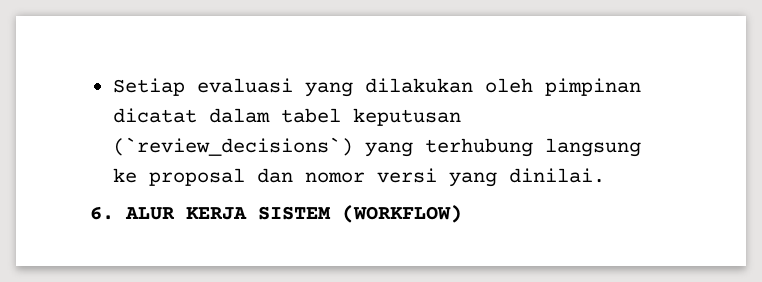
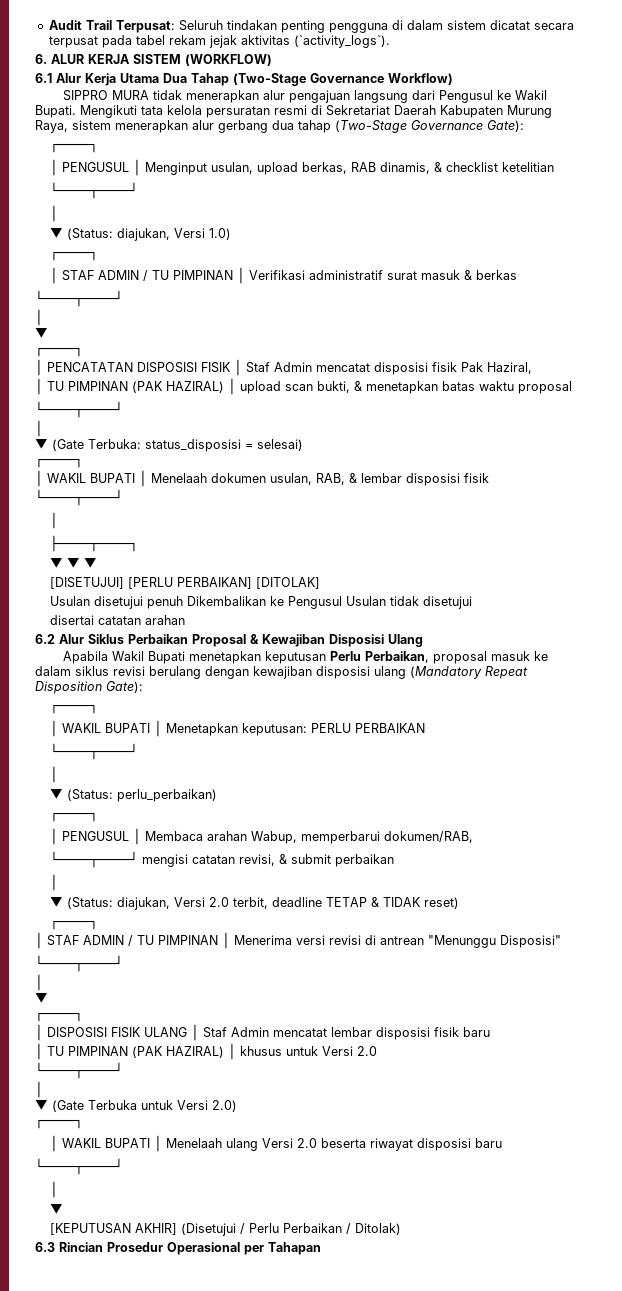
- Setiap evaluasi yang dilakukan oleh pimpinan dicatat dalam tabel keputusan (`review_decisions`) yang terhubung langsung ke proposal dan nomor versi yang dinilai.
+ Audit Trail Terpusat: Seluruh tindakan penting pengguna di dalam sistem dicatat secara terpusat pada tabel rekam jejak aktivitas (`activity_logs`).
+ 6.1 Alur Kerja Utama Dua Tahap (Two-Stage Governance Workflow)
+ SIPPRO MURA tidak menerapkan alur pengajuan langsung dari Pengusul ke Wakil Bupati. Mengikuti tata kelola persuratan resmi di Sekretariat Daerah Kabupaten Murung Raya, sistem menerapkan alur gerbang dua tahap (Two-Stage Governance Gate):
+ ┌────┐
+ │ PENGUSUL │ Menginput usulan, upload berkas, RAB dinamis, & checklist ketelitian
+ └────┬────┘
+ │
+ ▼ (Status: diajukan, Versi 1.0)
+ ┌────┐
+ │ STAF ADMIN / TU PIMPINAN │ Verifikasi administratif surat masuk & berkas
+ └────┬────┘
+ │
+ ▼
+ ┌────┐
+ │ PENCATATAN DISPOSISI FISIK │ Staf Admin mencatat disposisi fisik Pak Haziral,
+ │ TU PIMPINAN (PAK HAZIRAL) │ upload scan bukti, & menetapkan batas waktu proposal
+ └────┬────┘
+ │
+ ▼ (Gate Terbuka: status_disposisi = selesai)
+ ┌────┐
+ │ WAKIL BUPATI │ Menelaah dokumen usulan, RAB, & lembar disposisi fisik
+ └────┬────┘
+ │
+ ├────┬────┐
+ ▼ ▼ ▼
+ [DISETUJUI] [PERLU PERBAIKAN] [DITOLAK]
+ Usulan disetujui penuh Dikembalikan ke Pengusul Usulan tidak disetujui
+ disertai catatan arahan
+ 6.2 Alur Siklus Perbaikan Proposal & Kewajiban Disposisi Ulang
+ Apabila Wakil Bupati menetapkan keputusan Perlu Perbaikan, proposal masuk ke dalam siklus revisi berulang dengan kewajiban disposisi ulang (Mandatory Repeat Disposition Gate):
+ ┌────┐
+ │ WAKIL BUPATI │ Menetapkan keputusan: PERLU PERBAIKAN
+ └────┬────┘
+ │
+ ▼ (Status: perlu_perbaikan)
+ ┌────┐
+ │ PENGUSUL │ Membaca arahan Wabup, memperbarui dokumen/RAB,
+ └────┬────┘ mengisi catatan revisi, & submit perbaikan
+ │
+ ▼ (Status: diajukan, Versi 2.0 terbit, deadline TETAP & TIDAK reset)
+ ┌────┐
+ │ STAF ADMIN / TU PIMPINAN │ Menerima versi revisi di antrean "Menunggu Disposisi"
+ └────┬────┘
+ │
+ ▼
+ ┌────┐
+ │ DISPOSISI FISIK ULANG │ Staf Admin mencatat lembar disposisi fisik baru
+ │ TU PIMPINAN (PAK HAZIRAL) │ khusus untuk Versi 2.0
+ └────┬────┘
+ │
+ ▼ (Gate Terbuka untuk Versi 2.0)
+ ┌────┐
+ │ WAKIL BUPATI │ Menelaah ulang Versi 2.0 beserta riwayat disposisi baru
+ └────┬────┘
+ │
+ ▼
+ [KEPUTUSAN AKHIR] (Disetujui / Perlu Perbaikan / Ditolak)
+ 6.3 Rincian Prosedur Operasional per Tahapan

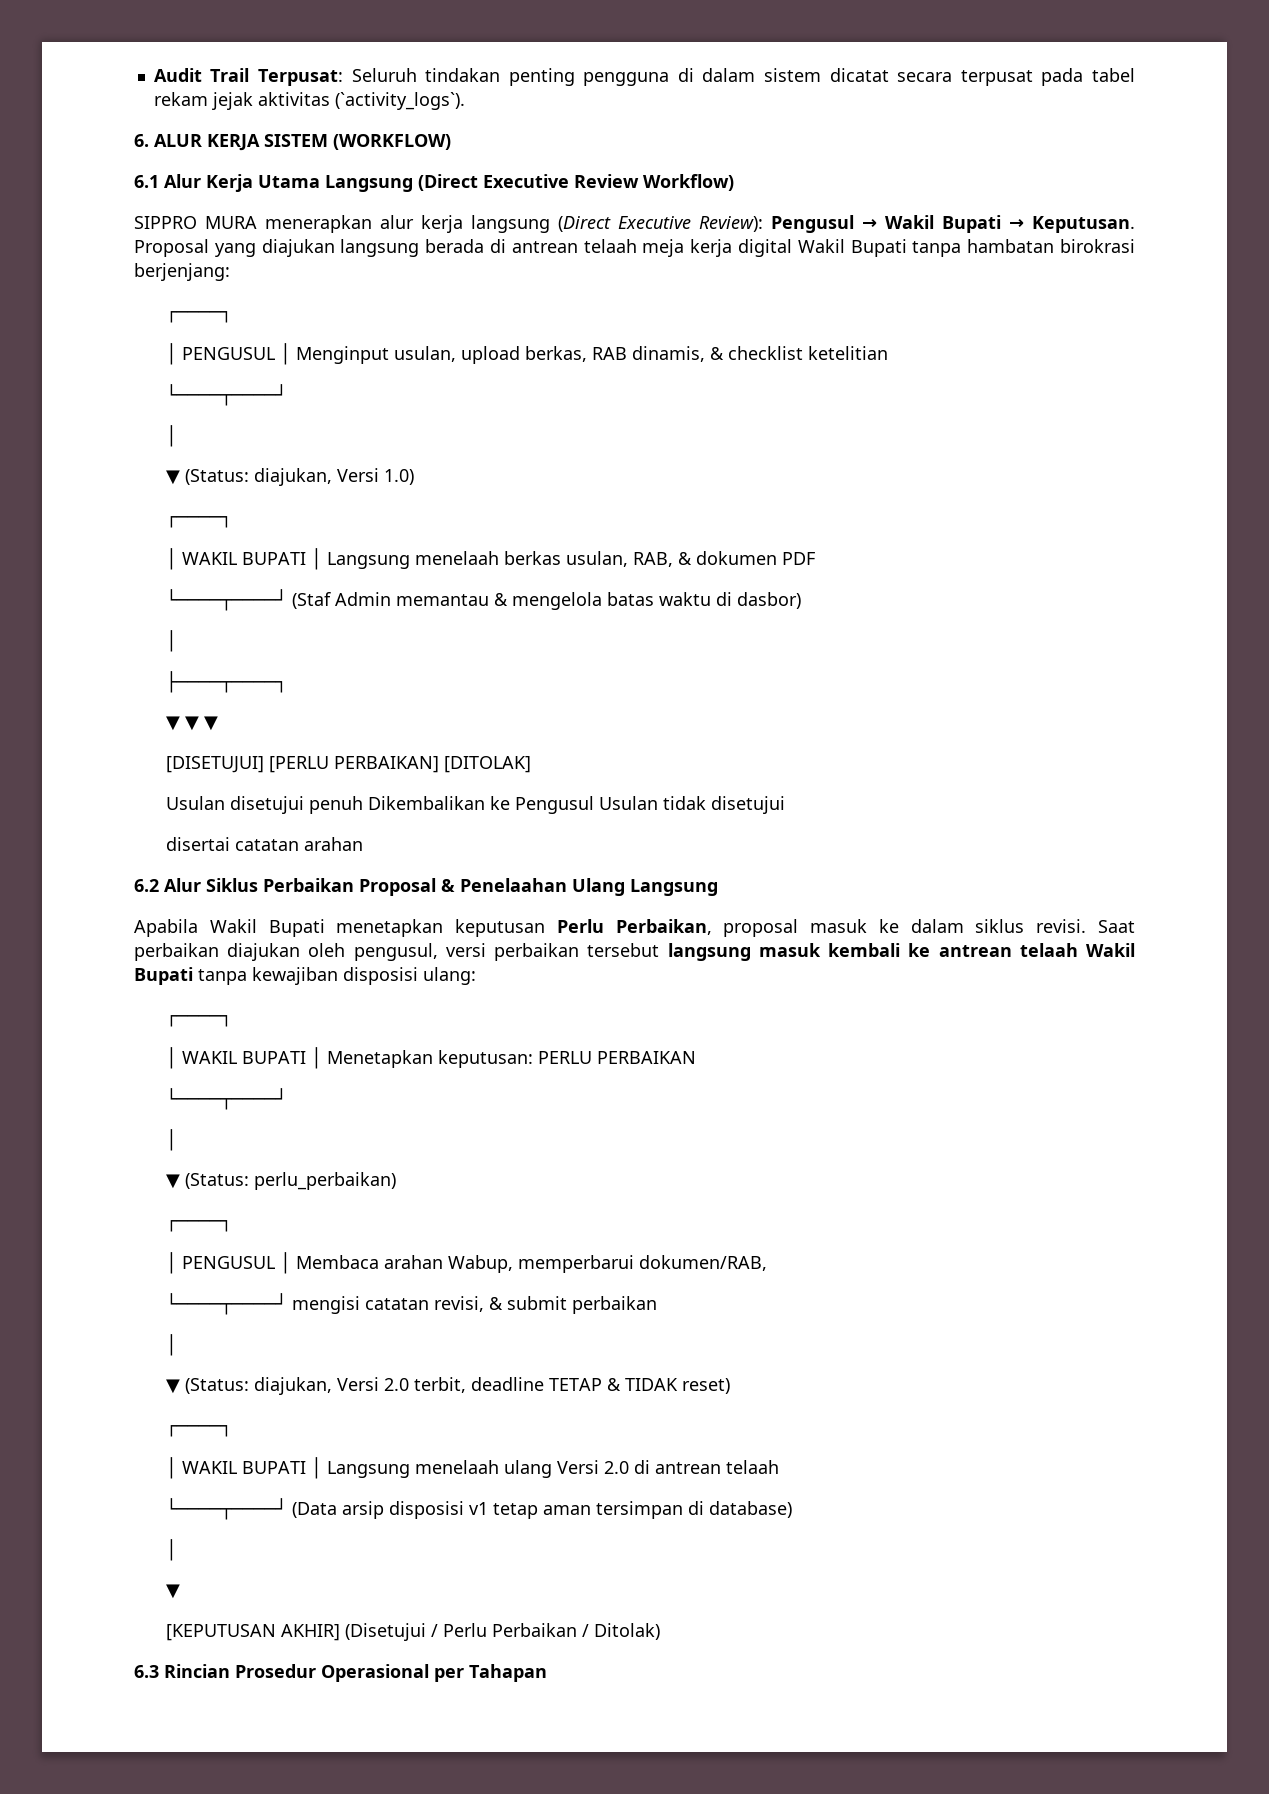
- 6.1 Alur Kerja Utama Dua Tahap (Two-Stage Governance Workflow)
+ 6.1 Alur Kerja Utama Langsung (Direct Executive Review Workflow)
- SIPPRO MURA tidak menerapkan alur pengajuan langsung dari Pengusul ke Wakil Bupati. Mengikuti tata kelola persuratan resmi di Sekretariat Daerah Kabupaten Murung Raya, sistem menerapkan alur gerbang dua tahap (Two-Stage Governance Gate):
+ SIPPRO MURA menerapkan alur kerja langsung (Direct Executive Review): Pengusul → Wakil Bupati → Keputusan. Proposal yang diajukan langsung berada di antrean telaah meja kerja digital Wakil Bupati tanpa hambatan birokrasi berjenjang:
- │ STAF ADMIN / TU PIMPINAN │ Verifikasi administratif surat masuk & berkas
- └────┬────┘
- │
- ▼
- ┌────┐
- │ PENCATATAN DISPOSISI FISIK │ Staf Admin mencatat disposisi fisik Pak Haziral,
- │ TU PIMPINAN (PAK HAZIRAL) │ upload scan bukti, & menetapkan batas waktu proposal
- └────┬────┘
- │
- ▼ (Gate Terbuka: status_disposisi = selesai)
- ┌────┐
- │ WAKIL BUPATI │ Menelaah dokumen usulan, RAB, & lembar disposisi fisik
- └────┬────┘
+ │ WAKIL BUPATI │ Langsung menelaah berkas usulan, RAB, & dokumen PDF
+ └────┬────┘ (Staf Admin memantau & mengelola batas waktu di dasbor)
- 6.2 Alur Siklus Perbaikan Proposal & Kewajiban Disposisi Ulang
+ 6.2 Alur Siklus Perbaikan Proposal & Penelaahan Ulang Langsung
- Apabila Wakil Bupati menetapkan keputusan Perlu Perbaikan, proposal masuk ke dalam siklus revisi berulang dengan kewajiban disposisi ulang (Mandatory Repeat Disposition Gate):
+ Apabila Wakil Bupati menetapkan keputusan Perlu Perbaikan, proposal masuk ke dalam siklus revisi. Saat perbaikan diajukan oleh pengusul, versi perbaikan tersebut langsung masuk kembali ke antrean telaah Wakil Bupati tanpa kewajiban disposisi ulang:
- │ STAF ADMIN / TU PIMPINAN │ Menerima versi revisi di antrean "Menunggu Disposisi"
- └────┬────┘
- │
- ▼
- ┌────┐
- │ DISPOSISI FISIK ULANG │ Staf Admin mencatat lembar disposisi fisik baru
- │ TU PIMPINAN (PAK HAZIRAL) │ khusus untuk Versi 2.0
- └────┬────┘
- │
- ▼ (Gate Terbuka untuk Versi 2.0)
- ┌────┐
- │ WAKIL BUPATI │ Menelaah ulang Versi 2.0 beserta riwayat disposisi baru
- └────┬────┘
+ │ WAKIL BUPATI │ Langsung menelaah ulang Versi 2.0 di antrean telaah
+ └────┬────┘ (Data arsip disposisi v1 tetap aman tersimpan di database)

